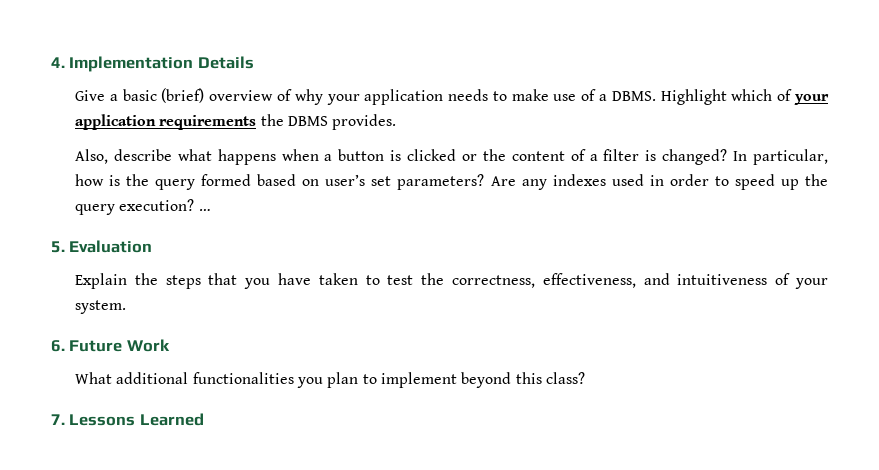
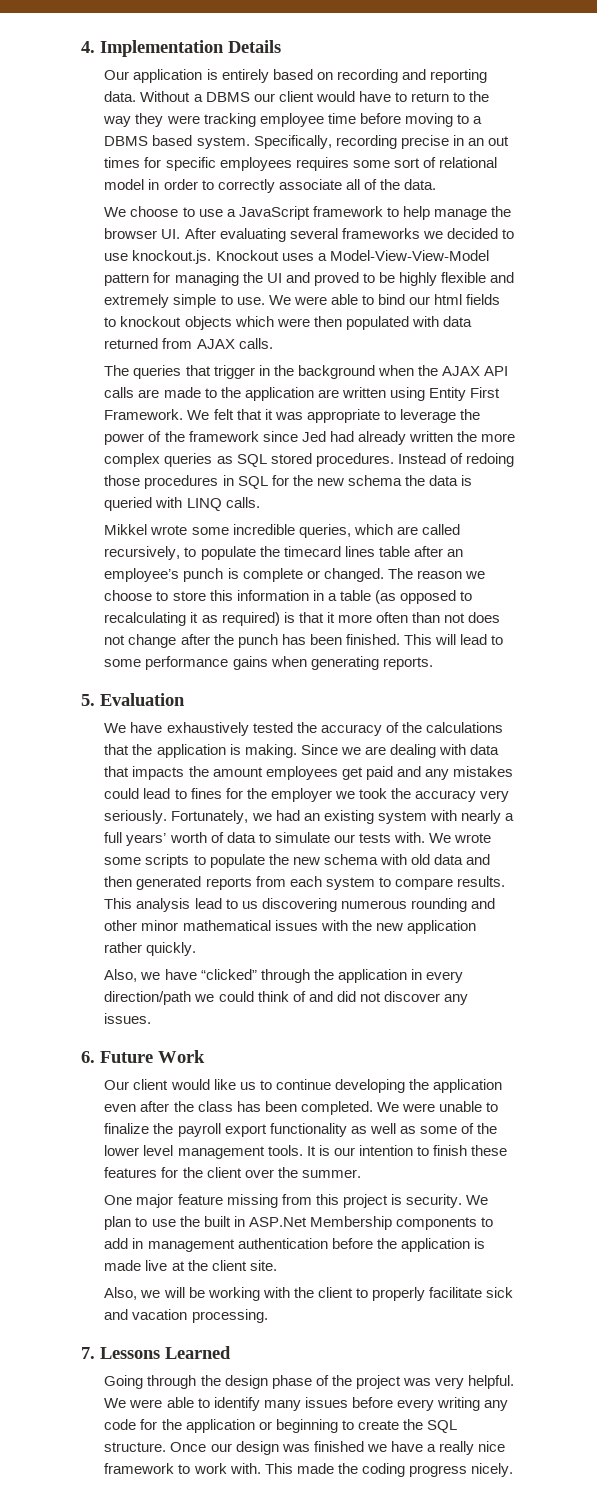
- Give a basic (brief) overview of why your application needs to make use of a DBMS. Highlight which of your application requirements the DBMS provides.
- Also, describe what happens when a button is clicked or the content of a filter is changed? In particular, how is the query formed based on user’s set parameters? Are any indexes used in order to speed up the query execution? …
+ Our application is entirely based on recording and reporting data. Without a DBMS our client would have to return to the way they were tracking employee time before moving to a DBMS based system. Specifically, recording precise in an out times for specific employees requires some sort of relational model in order to correctly associate all of the data.
+ We choose to use a JavaScript framework to help manage the browser UI. After evaluating several frameworks we decided to use knockout.js. Knockout uses a Model-View-View-Model pattern for managing the UI and proved to be highly flexible and extremely simple to use. We were able to bind our html fields to knockout objects which were then populated with data returned from AJAX calls.
+ The queries that trigger in the background when the AJAX API calls are made to the application are written using Entity First Framework. We felt that it was appropriate to leverage the power of the framework since Jed had already written the more complex queries as SQL stored procedures. Instead of redoing those procedures in SQL for the new schema the data is queried with LINQ calls.
+ Mikkel wrote some incredible queries, which are called recursively, to populate the timecard lines table after an employee’s punch is complete or changed. The reason we choose to store this information in a table (as opposed to recalculating it as required) is that it more often than not does not change after the punch has been finished. This will lead to some performance gains when generating reports.
  5. Evaluation
- Explain the steps that you have taken to test the correctness, effectiveness, and intuitiveness of your system.
+ We have exhaustively tested the accuracy of the calculations that the application is making. Since we are dealing with data that impacts the amount employees get paid and any mistakes could lead to fines for the employer we took the accuracy very seriously. Fortunately, we had an existing system with nearly a full years’ worth of data to simulate our tests with. We wrote some scripts to populate the new schema with old data and then generated reports from each system to compare results. This analysis lead to us discovering numerous rounding and other minor mathematical issues with the new application rather quickly.
+ Also, we have “clicked” through the application in every direction/path we could think of and did not discover any issues.
  6. Future Work
- What additional functionalities you plan to implement beyond this class?
+ Our client would like us to continue developing the application even after the class has been completed. We were unable to finalize the payroll export functionality as well as some of the lower level management tools. It is our intention to finish these features for the client over the summer.
+ One major feature missing from this project is security. We plan to use the built in ASP.Net Membership components to add in management authentication before the application is made live at the client site.
+ Also, we will be working with the client to properly facilitate sick and vacation processing.
  7. Lessons Learned
+ Going through the design phase of the project was very helpful. We were able to identify many issues before every writing any code for the application or beginning to create the SQL structure. Once our design was finished we have a really nice framework to work with. This made the coding progress nicely.

